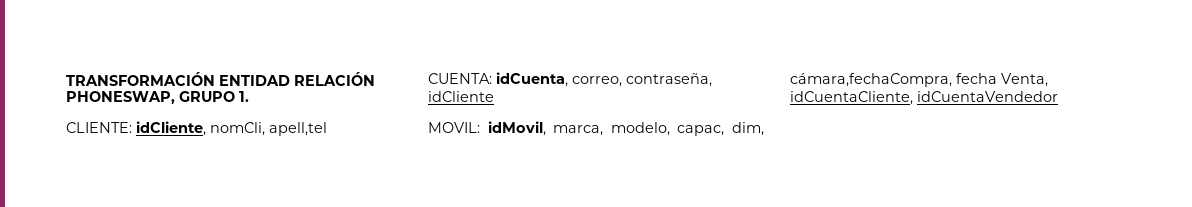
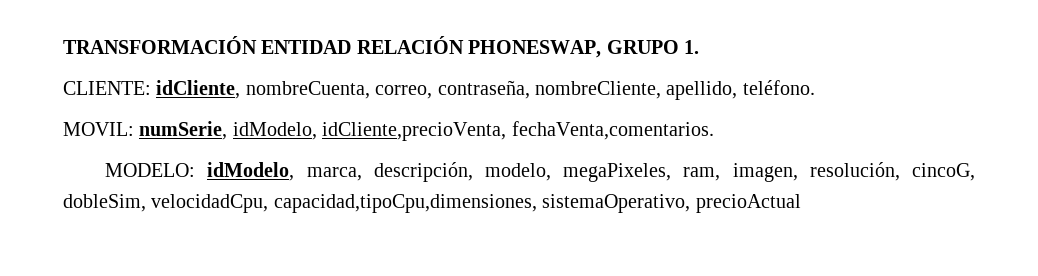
- CLIENTE: idCliente, nomCli, apell,tel
- CUENTA: idCuenta, correo, contraseña, idCliente
- MOVIL: idMovil, marca, modelo, capac, dim, cámara,fechaCompra, fecha Venta, idCuentaCliente, idCuentaVendedor
+ CLIENTE: idCliente, nombreCuenta, correo, contraseña, nombreCliente, apellido, teléfono.
+ MOVIL: numSerie, idModelo, idCliente,precioVenta, fechaVenta,comentarios.
+ MODELO: idModelo, marca, descripción, modelo, megaPixeles, ram, imagen, resolución, cincoG, dobleSim, velocidadCpu, capacidad,tipoCpu,dimensiones, sistemaOperativo, precioActual

